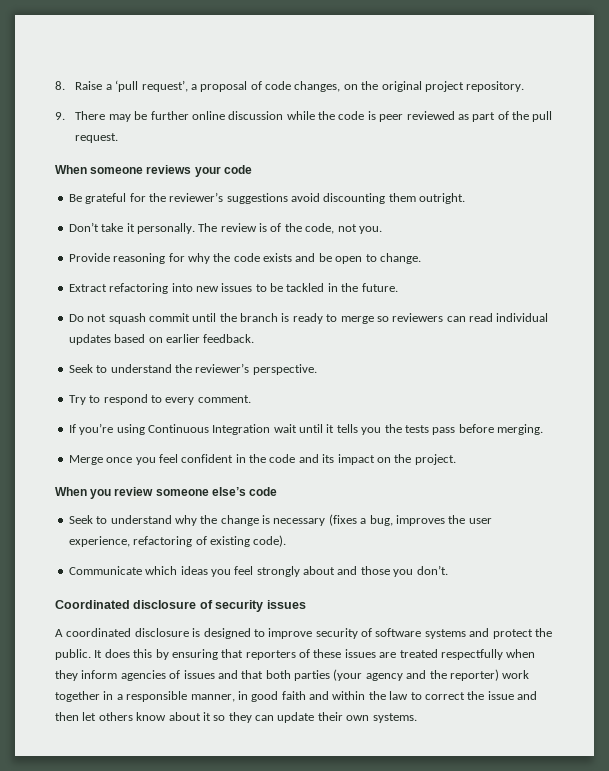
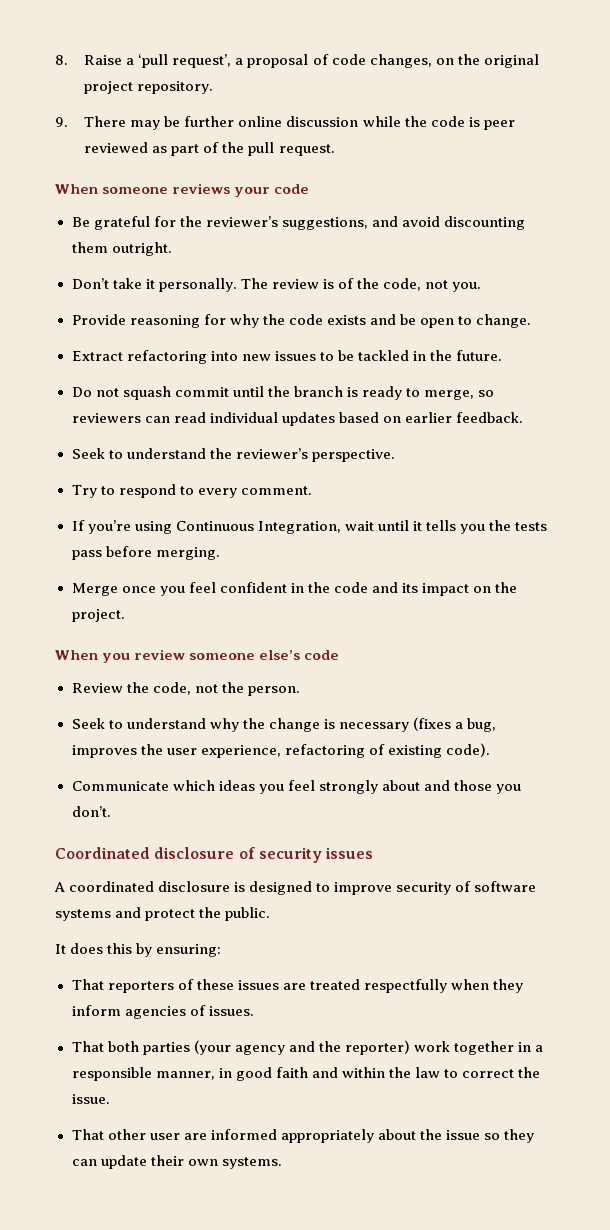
- Be grateful for the reviewer’s suggestions avoid discounting them outright.
+ Be grateful for the reviewer’s suggestions, and avoid discounting them outright.
- Do not squash commit until the branch is ready to merge so reviewers can read individual updates based on earlier feedback.
+ Do not squash commit until the branch is ready to merge, so reviewers can read individual updates based on earlier feedback.
- If you’re using Continuous Integration wait until it tells you the tests pass before merging.
+ If you’re using Continuous Integration, wait until it tells you the tests pass before merging.
+ Review the code, not the person.
- A coordinated disclosure is designed to improve security of software systems and protect the public. It does this by ensuring that reporters of these issues are treated respectfully when they inform agencies of issues and that both parties (your agency and the reporter) work together in a responsible manner, in good faith and within the law to correct the issue and then let others know about it so they can update their own systems.
+ A coordinated disclosure is designed to improve security of software systems and protect the public.
+ It does this by ensuring:
+ That reporters of these issues are treated respectfully when they inform agencies of issues.
+ That both parties (your agency and the reporter) work together in a responsible manner, in good faith and within the law to correct the issue.
+ That other user are informed appropriately about the issue so they can update their own systems.

